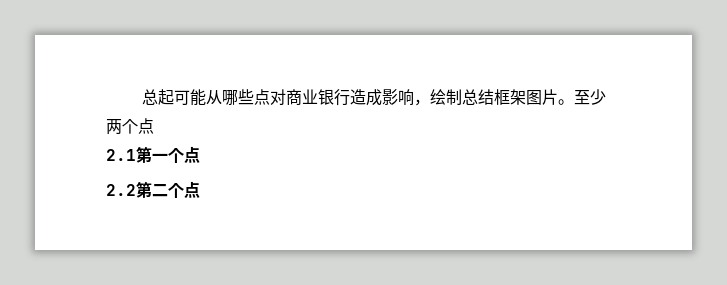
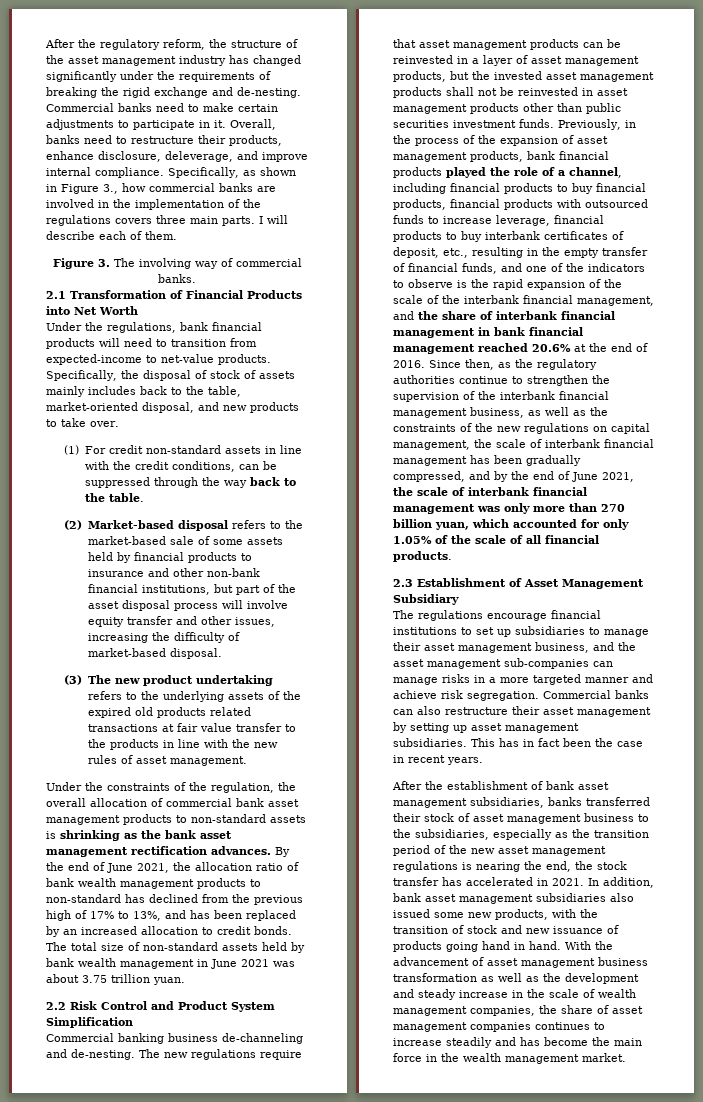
- 总起可能从哪些点对商业银行造成影响，绘制总结框架图片。至少两个点
- 2.1第一个点
- 2.2第二个点
+ After the regulatory reform, the structure of the asset management industry has changed significantly under the requirements of breaking the rigid exchange and de-nesting. Commercial banks need to make certain adjustments to participate in it. Overall, banks need to restructure their products, enhance disclosure, deleverage, and improve internal compliance. Specifically, as shown in Figure 3., how commercial banks are involved in the implementation of the regulations covers three main parts. I will describe each of them.
+ Figure 3. The involving way of commercial banks.
+ 2.1 Transformation of Financial Products into Net Worth
+ Under the regulations, bank financial products will need to transition from expected-income to net-value products. Specifically, the disposal of stock of assets mainly includes back to the table, market-oriented disposal, and new products to take over.
+ (1) For credit non-standard assets in line with the credit conditions, can be suppressed through the way back to the table.
+ (2) Market-based disposal refers to the market-based sale of some assets held by financial products to insurance and other non-bank financial institutions, but part of the asset disposal process will involve equity transfer and other issues, increasing the difficulty of market-based disposal.
+ (3) The new product undertaking refers to the underlying assets of the expired old products related transactions at fair value transfer to the products in line with the new rules of asset management.
+ Under the constraints of the regulation, the overall allocation of commercial bank asset management products to non-standard assets is shrinking as the bank asset management rectification advances. By the end of June 2021, the allocation ratio of bank wealth management products to non-standard has declined from the previous high of 17% to 13%, and has been replaced by an increased allocation to credit bonds. The total size of non-standard assets held by bank wealth management in June 2021 was about 3.75 trillion yuan.
+ 2.2 Risk Control and Product System Simplification
+ Commercial banking business de-channeling and de-nesting. The new regulations require that asset management products can be reinvested in a layer of asset management products, but the invested asset management products shall not be reinvested in asset management products other than public securities investment funds. Previously, in the process of the expansion of asset management products, bank financial products played the role of a channel, including financial products to buy financial products, financial products with outsourced funds to increase leverage, financial products to buy interbank certificates of deposit, etc., resulting in the empty transfer of financial funds, and one of the indicators to observe is the rapid expansion of the scale of the interbank financial management, and the share of interbank financial management in bank financial management reached 20.6% at the end of 2016. Since then, as the regulatory authorities continue to strengthen the supervision of the interbank financial management business, as well as the constraints of the new regulations on capital management, the scale of interbank financial management has been gradually compressed, and by the end of June 2021, the scale of interbank financial management was only more than 270 billion yuan, which accounted for only 1.05% of the scale of all financial products.
+ 2.3 Establishment of Asset Management Subsidiary
+ The regulations encourage financial institutions to set up subsidiaries to manage their asset management business, and the asset management sub-companies can manage risks in a more targeted manner and achieve risk segregation. Commercial banks can also restructure their asset management by setting up asset management subsidiaries. This has in fact been the case in recent years.
+ After the establishment of bank asset management subsidiaries, banks transferred their stock of asset management business to the subsidiaries, especially as the transition period of the new asset management regulations is nearing the end, the stock transfer has accelerated in 2021. In addition, bank asset management subsidiaries also issued some new products, with the transition of stock and new issuance of products going hand in hand. With the advancement of asset management business transformation as well as the development and steady increase in the scale of wealth management companies, the share of asset management companies continues to increase steadily and has become the main force in the wealth management market.

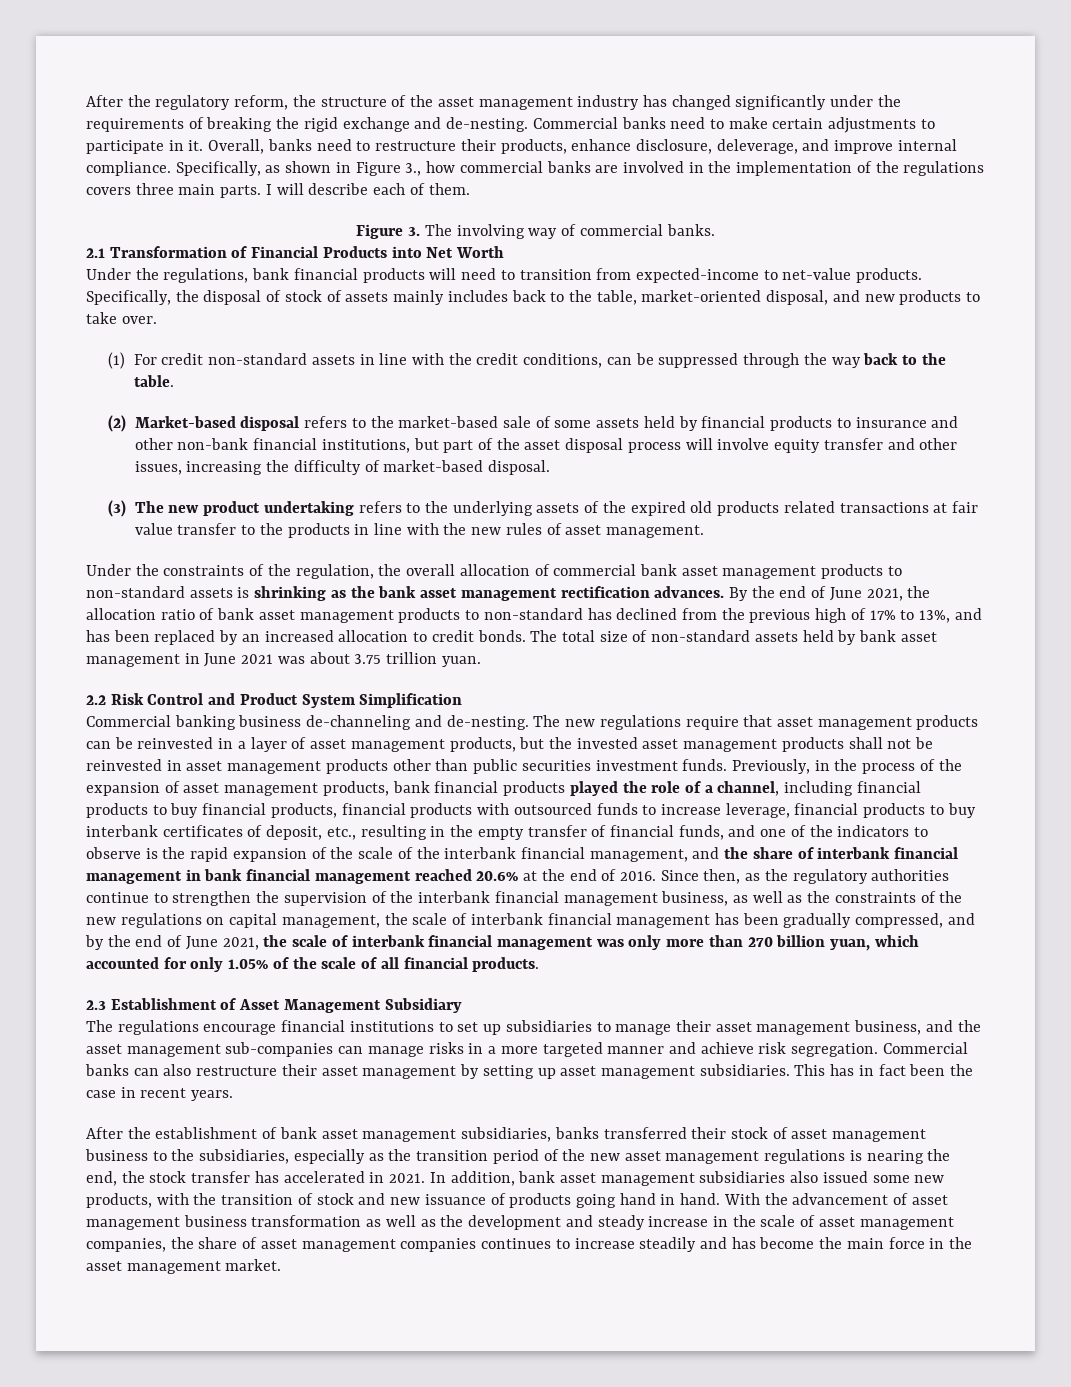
- By the end of June 2021, the allocation ratio of bank wealth management products to non-standard has declined from the previous high of 17% to 13%, and has been replaced by an increased allocation to credit bonds.
+ By the end of June 2021, the allocation ratio of bank asset management products to non-standard has declined from the previous high of 17% to 13%, and has been replaced by an increased allocation to credit bonds.
- The total size of non-standard assets held by bank wealth management in June 2021 was about 3.75 trillion yuan.
+ The total size of non-standard assets held by bank asset management in June 2021 was about 3.75 trillion yuan.
- With the advancement of asset management business transformation as well as the development and steady increase in the scale of wealth management companies, the share of asset management companies continues to increase steadily and has become the main force in the wealth management market.
+ With the advancement of asset management business transformation as well as the development and steady increase in the scale of asset management companies, the share of asset management companies continues to increase steadily and has become the main force in the asset management market.

